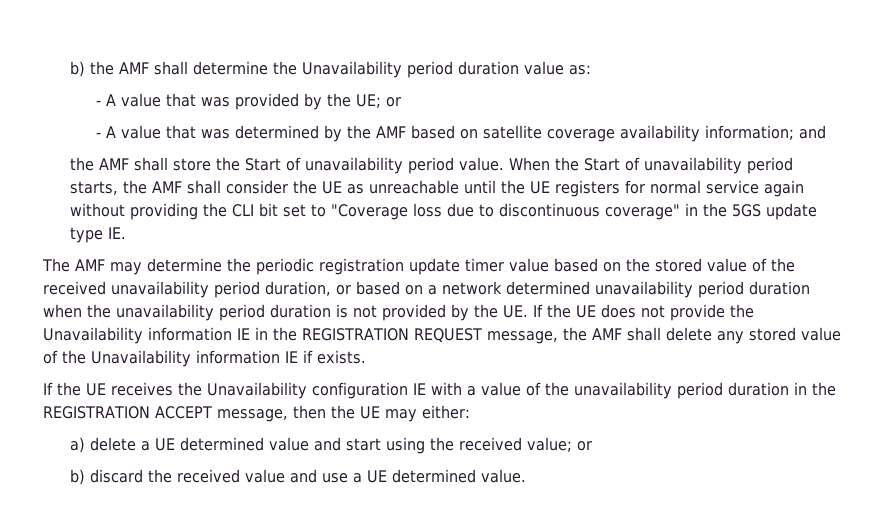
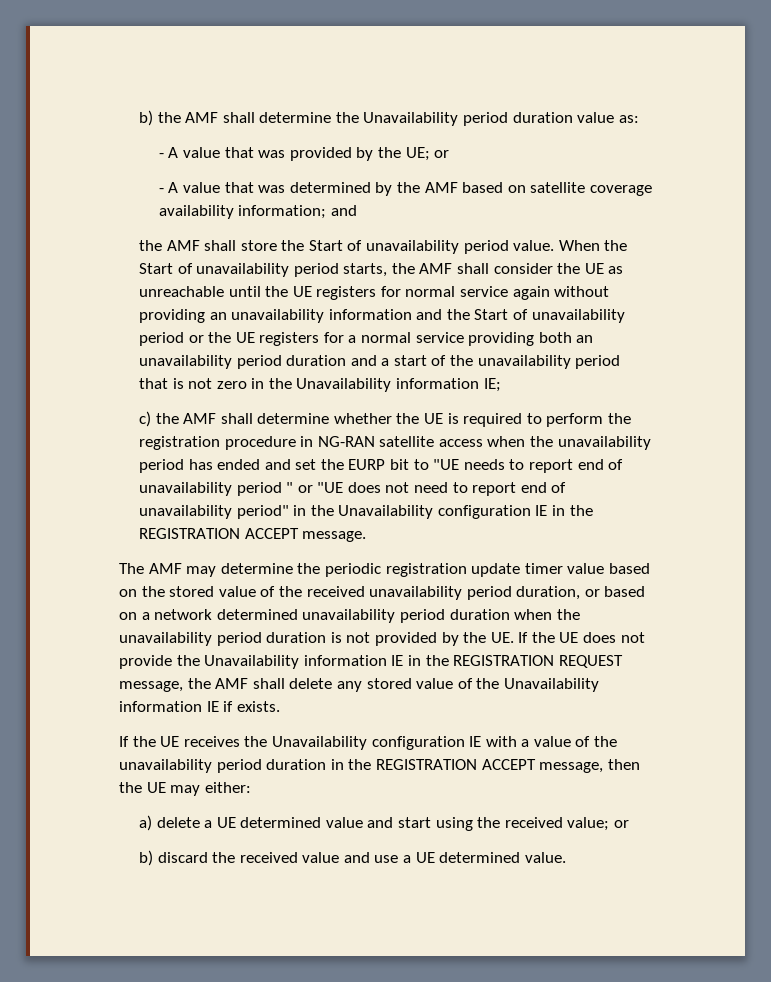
- When the Start of unavailability period starts, the AMF shall consider the UE as unreachable until the UE registers for normal service again without providing the CLI bit set to "Coverage loss due to discontinuous coverage" in the 5GS update type IE.
+ When the Start of unavailability period starts, the AMF shall consider the UE as unreachable until the UE registers for normal service again without providing an unavailability information and the Start of unavailability period or the UE registers for a normal service providing both an unavailability period duration and a start of the unavailability period that is not zero in the Unavailability information IE;
+ c) the AMF shall determine whether the UE is required to perform the registration procedure in NG-RAN satellite access when the unavailability period has ended and set the EURP bit to "UE needs to report end of unavailability period " or "UE does not need to report end of unavailability period" in the Unavailability configuration IE in the REGISTRATION ACCEPT message.

